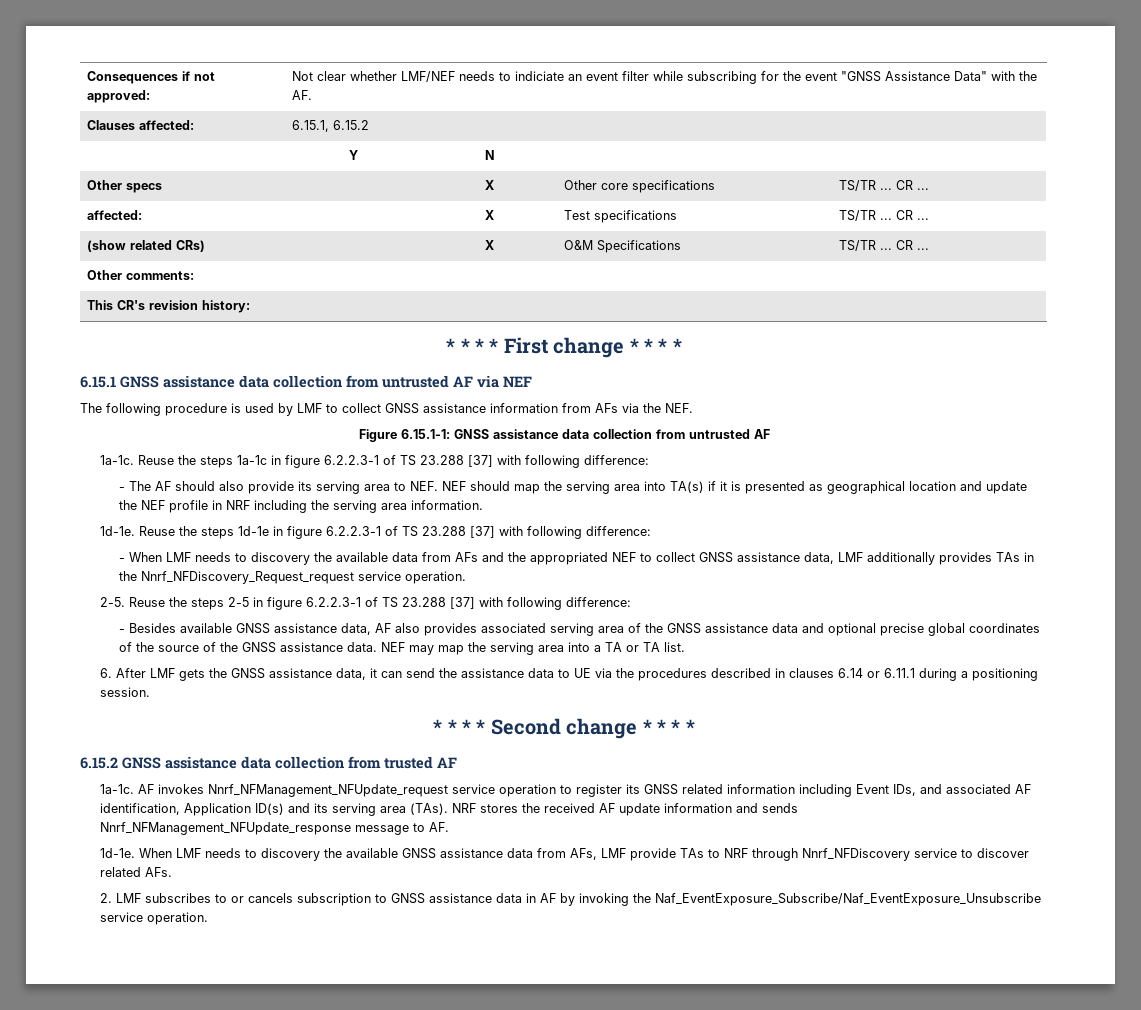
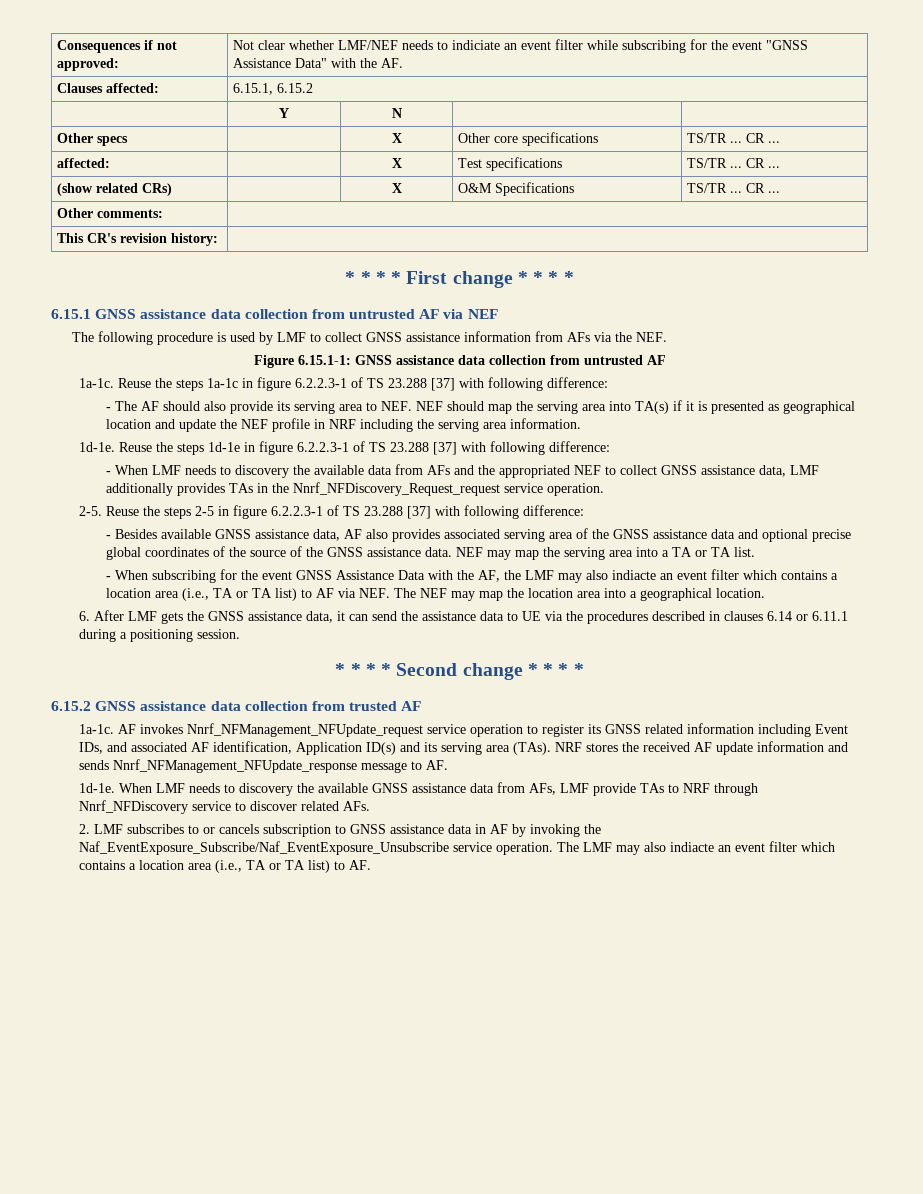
+ - When subscribing for the event GNSS Assistance Data with the AF, the LMF may also indiacte an event filter which contains a location area (i.e., TA or TA list) to AF via NEF. The NEF may map the location area into a geographical location.
+ The LMF may also indiacte an event filter which contains a location area (i.e., TA or TA list) to AF.

